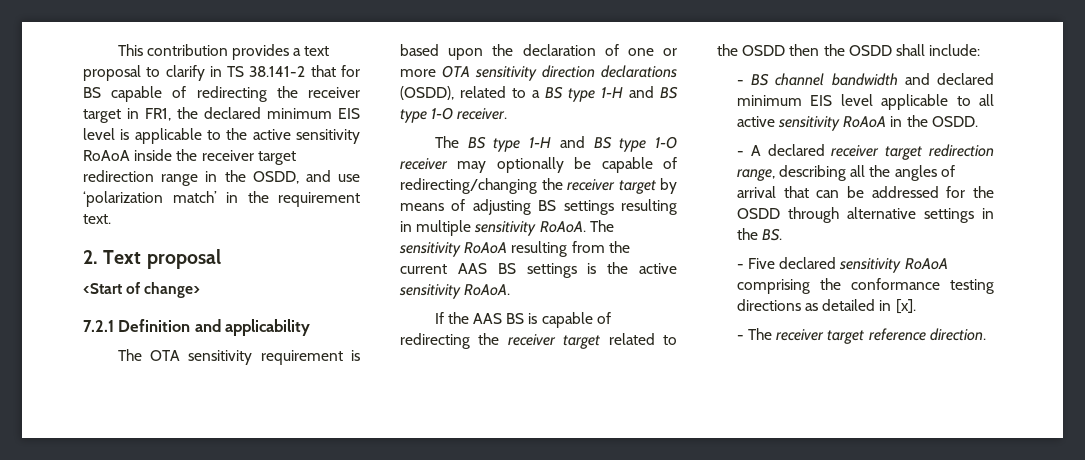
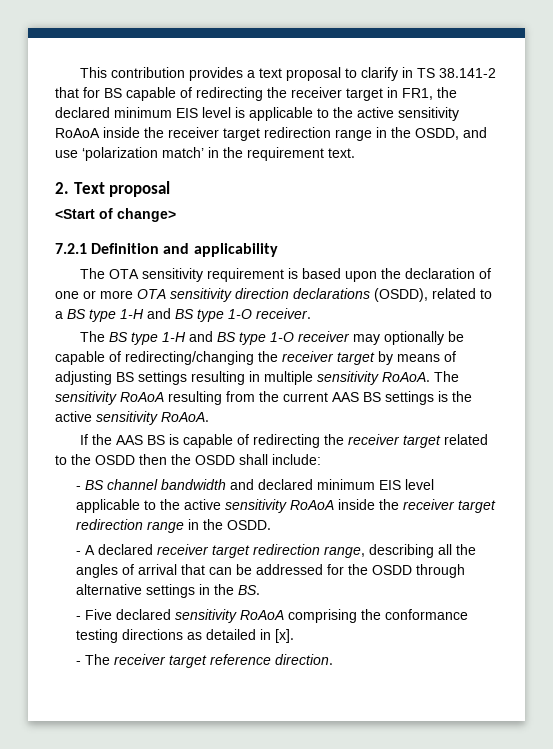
- - BS channel bandwidth and declared minimum EIS level applicable to all active sensitivity RoAoA in the OSDD.
+ - BS channel bandwidth and declared minimum EIS level applicable to the active sensitivity RoAoA inside the receiver target redirection range in the OSDD.

